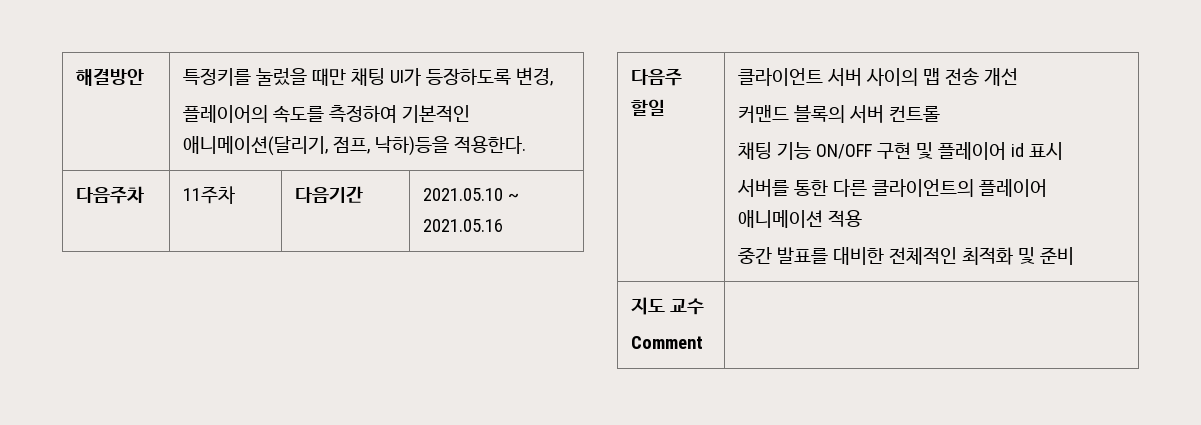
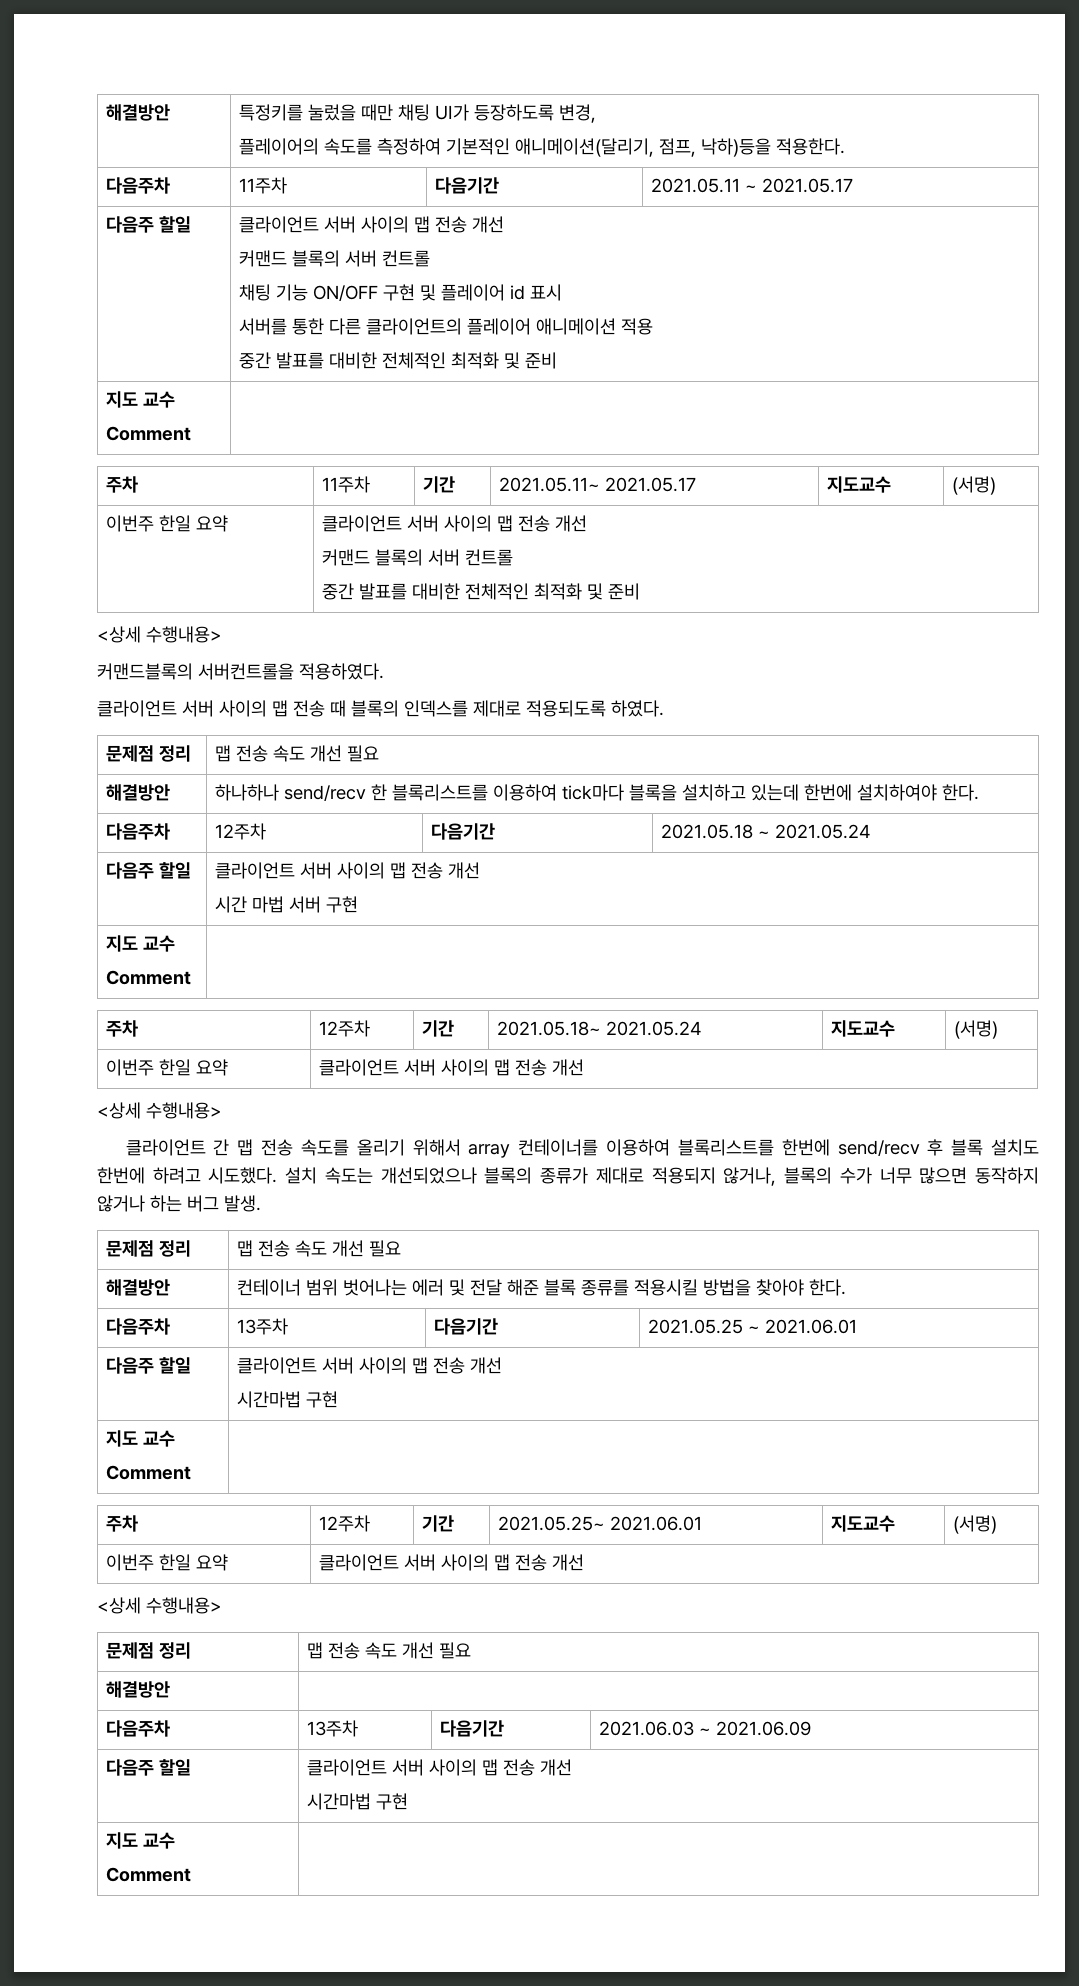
- 다음주차 | 11주차 | 다음기간 | 2021.05.10 ~ 2021.05.16
+ 다음주차 | 11주차 | 다음기간 | 2021.05.11 ~ 2021.05.17
+ 주차 | 11주차 | 기간 | 2021.05.11~ 2021.05.17 | 지도교수 | (서명)
+ 이번주 한일 요약 | 클라이언트 서버 사이의 맵 전송 개선
+ 커맨드 블록의 서버 컨트롤
+ 중간 발표를 대비한 전체적인 최적화 및 준비
+ <상세 수행내용>
+ 커맨드블록의 서버컨트롤을 적용하였다.
+ 클라이언트 서버 사이의 맵 전송 때 블록의 인덱스를 제대로 적용되도록 하였다.
+ 문제점 정리 | 맵 전송 속도 개선 필요
+ 해결방안 | 하나하나 send/recv 한 블록리스트를 이용하여 tick마다 블록을 설치하고 있는데 한번에 설치하여야 한다.
+ 다음주차 | 12주차 | 다음기간 | 2021.05.18 ~ 2021.05.24
+ 다음주 할일 | 클라이언트 서버 사이의 맵 전송 개선
+ 시간 마법 서버 구현
+ 지도 교수
+ Comment |
+ 주차 | 12주차 | 기간 | 2021.05.18~ 2021.05.24 | 지도교수 | (서명)
+ 이번주 한일 요약 | 클라이언트 서버 사이의 맵 전송 개선
+ <상세 수행내용>
+ 클라이언트 간 맵 전송 속도를 올리기 위해서 array 컨테이너를 이용하여 블록리스트를 한번에 send/recv 후 블록 설치도 한번에 하려고 시도했다. 설치 속도는 개선되었으나 블록의 종류가 제대로 적용되지 않거나, 블록의 수가 너무 많으면 동작하지 않거나 하는 버그 발생.
+ 문제점 정리 | 맵 전송 속도 개선 필요
+ 해결방안 | 컨테이너 범위 벗어나는 에러 및 전달 해준 블록 종류를 적용시킬 방법을 찾아야 한다.
+ 다음주차 | 13주차 | 다음기간 | 2021.05.25 ~ 2021.06.01
+ 다음주 할일 | 클라이언트 서버 사이의 맵 전송 개선
+ 시간마법 구현
+ 지도 교수
+ Comment |
+ 주차 | 12주차 | 기간 | 2021.05.25~ 2021.06.01 | 지도교수 | (서명)
+ 이번주 한일 요약 | 클라이언트 서버 사이의 맵 전송 개선
+ <상세 수행내용>
+ 문제점 정리 | 맵 전송 속도 개선 필요
+ 해결방안 |
+ 다음주차 | 13주차 | 다음기간 | 2021.06.03 ~ 2021.06.09
+ 다음주 할일 | 클라이언트 서버 사이의 맵 전송 개선
+ 시간마법 구현
+ 지도 교수
+ Comment |

